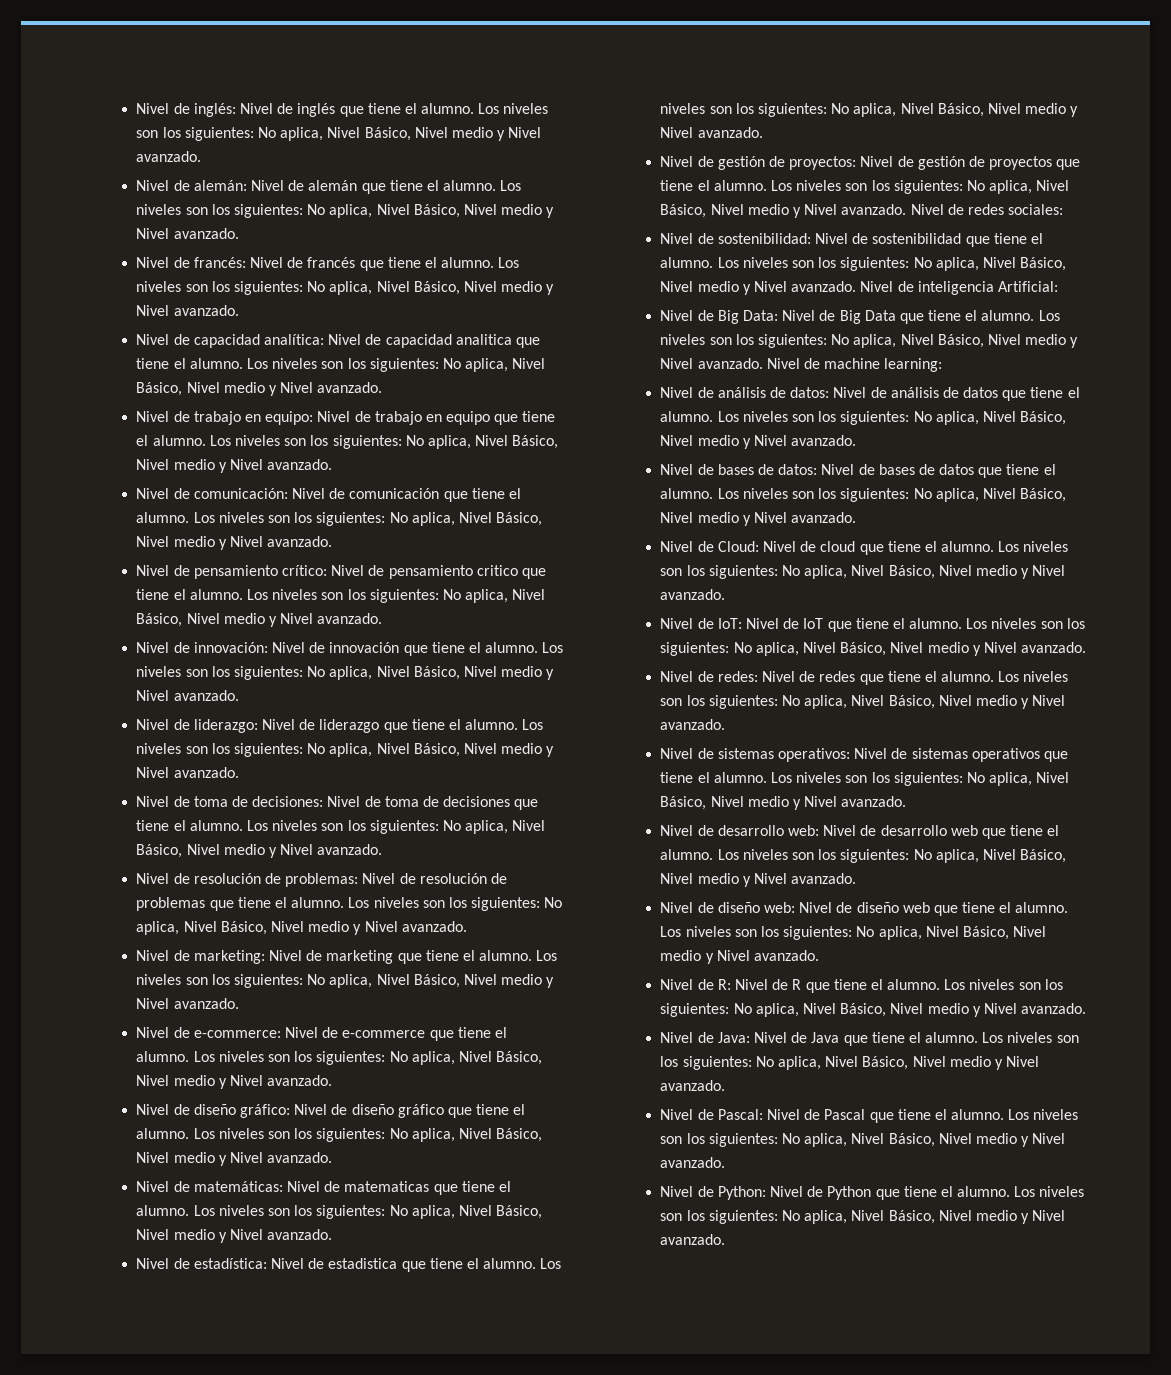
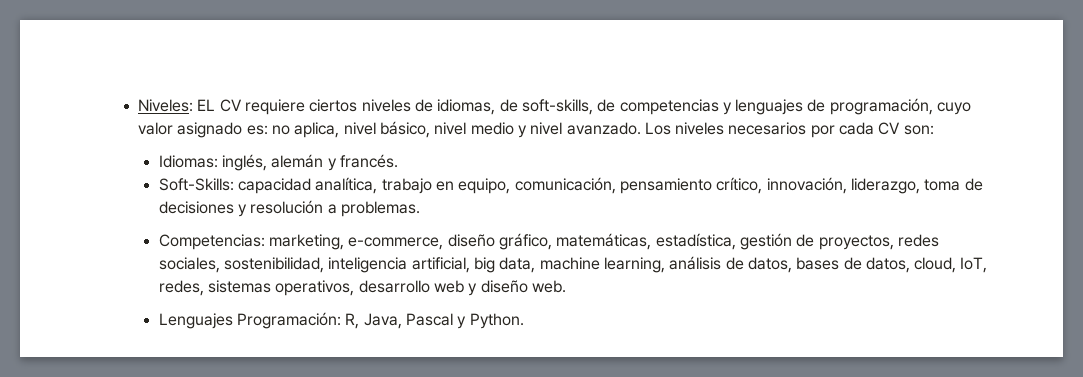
- Nivel de inglés: Nivel de inglés que tiene el alumno. Los niveles son los siguientes: No aplica, Nivel Básico, Nivel medio y Nivel avanzado.
- Nivel de alemán: Nivel de alemán que tiene el alumno. Los niveles son los siguientes: No aplica, Nivel Básico, Nivel medio y Nivel avanzado.
- Nivel de francés: Nivel de francés que tiene el alumno. Los niveles son los siguientes: No aplica, Nivel Básico, Nivel medio y Nivel avanzado.
- Nivel de capacidad analítica: Nivel de capacidad analitica que tiene el alumno. Los niveles son los siguientes: No aplica, Nivel Básico, Nivel medio y Nivel avanzado.
- Nivel de trabajo en equipo: Nivel de trabajo en equipo que tiene el alumno. Los niveles son los siguientes: No aplica, Nivel Básico, Nivel medio y Nivel avanzado.
- Nivel de comunicación: Nivel de comunicación que tiene el alumno. Los niveles son los siguientes: No aplica, Nivel Básico, Nivel medio y Nivel avanzado.
- Nivel de pensamiento crítico: Nivel de pensamiento critico que tiene el alumno. Los niveles son los siguientes: No aplica, Nivel Básico, Nivel medio y Nivel avanzado.
- Nivel de innovación: Nivel de innovación que tiene el alumno. Los niveles son los siguientes: No aplica, Nivel Básico, Nivel medio y Nivel avanzado.
- Nivel de liderazgo: Nivel de liderazgo que tiene el alumno. Los niveles son los siguientes: No aplica, Nivel Básico, Nivel medio y Nivel avanzado.
- Nivel de toma de decisiones: Nivel de toma de decisiones que tiene el alumno. Los niveles son los siguientes: No aplica, Nivel Básico, Nivel medio y Nivel avanzado.
- Nivel de resolución de problemas: Nivel de resolución de problemas que tiene el alumno. Los niveles son los siguientes: No aplica, Nivel Básico, Nivel medio y Nivel avanzado.
- Nivel de marketing: Nivel de marketing que tiene el alumno. Los niveles son los siguientes: No aplica, Nivel Básico, Nivel medio y Nivel avanzado.
- Nivel de e-commerce: Nivel de e-commerce que tiene el alumno. Los niveles son los siguientes: No aplica, Nivel Básico, Nivel medio y Nivel avanzado.
- Nivel de diseño gráfico: Nivel de diseño gráfico que tiene el alumno. Los niveles son los siguientes: No aplica, Nivel Básico, Nivel medio y Nivel avanzado.
- Nivel de matemáticas: Nivel de matematicas que tiene el alumno. Los niveles son los siguientes: No aplica, Nivel Básico, Nivel medio y Nivel avanzado.
- Nivel de estadística: Nivel de estadistica que tiene el alumno. Los niveles son los siguientes: No aplica, Nivel Básico, Nivel medio y Nivel avanzado.
- Nivel de gestión de proyectos: Nivel de gestión de proyectos que tiene el alumno. Los niveles son los siguientes: No aplica, Nivel Básico, Nivel medio y Nivel avanzado. Nivel de redes sociales:
- Nivel de sostenibilidad: Nivel de sostenibilidad que tiene el alumno. Los niveles son los siguientes: No aplica, Nivel Básico, Nivel medio y Nivel avanzado. Nivel de inteligencia Artificial:
- Nivel de Big Data: Nivel de Big Data que tiene el alumno. Los niveles son los siguientes: No aplica, Nivel Básico, Nivel medio y Nivel avanzado. Nivel de machine learning:
- Nivel de análisis de datos: Nivel de análisis de datos que tiene el alumno. Los niveles son los siguientes: No aplica, Nivel Básico, Nivel medio y Nivel avanzado.
- Nivel de bases de datos: Nivel de bases de datos que tiene el alumno. Los niveles son los siguientes: No aplica, Nivel Básico, Nivel medio y Nivel avanzado.
- Nivel de Cloud: Nivel de cloud que tiene el alumno. Los niveles son los siguientes: No aplica, Nivel Básico, Nivel medio y Nivel avanzado.
- Nivel de IoT: Nivel de IoT que tiene el alumno. Los niveles son los siguientes: No aplica, Nivel Básico, Nivel medio y Nivel avanzado.
- Nivel de redes: Nivel de redes que tiene el alumno. Los niveles son los siguientes: No aplica, Nivel Básico, Nivel medio y Nivel avanzado.
- Nivel de sistemas operativos: Nivel de sistemas operativos que tiene el alumno. Los niveles son los siguientes: No aplica, Nivel Básico, Nivel medio y Nivel avanzado.
- Nivel de desarrollo web: Nivel de desarrollo web que tiene el alumno. Los niveles son los siguientes: No aplica, Nivel Básico, Nivel medio y Nivel avanzado.
- Nivel de diseño web: Nivel de diseño web que tiene el alumno. Los niveles son los siguientes: No aplica, Nivel Básico, Nivel medio y Nivel avanzado.
- Nivel de R: Nivel de R que tiene el alumno. Los niveles son los siguientes: No aplica, Nivel Básico, Nivel medio y Nivel avanzado.
- Nivel de Java: Nivel de Java que tiene el alumno. Los niveles son los siguientes: No aplica, Nivel Básico, Nivel medio y Nivel avanzado.
- Nivel de Pascal: Nivel de Pascal que tiene el alumno. Los niveles son los siguientes: No aplica, Nivel Básico, Nivel medio y Nivel avanzado.
- Nivel de Python: Nivel de Python que tiene el alumno. Los niveles son los siguientes: No aplica, Nivel Básico, Nivel medio y Nivel avanzado.
+ Niveles: EL CV requiere ciertos niveles de idiomas, de soft-skills, de competencias y lenguajes de programación, cuyo valor asignado es: no aplica, nivel básico, nivel medio y nivel avanzado. Los niveles necesarios por cada CV son:
+ Idiomas: inglés, alemán y francés.
+ Soft-Skills: capacidad analítica, trabajo en equipo, comunicación, pensamiento crítico, innovación, liderazgo, toma de decisiones y resolución a problemas.
+ Competencias: marketing, e-commerce, diseño gráfico, matemáticas, estadística, gestión de proyectos, redes sociales, sostenibilidad, inteligencia artificial, big data, machine learning, análisis de datos, bases de datos, cloud, IoT, redes, sistemas operativos, desarrollo web y diseño web.
+ Lenguajes Programación: R, Java, Pascal y Python.

